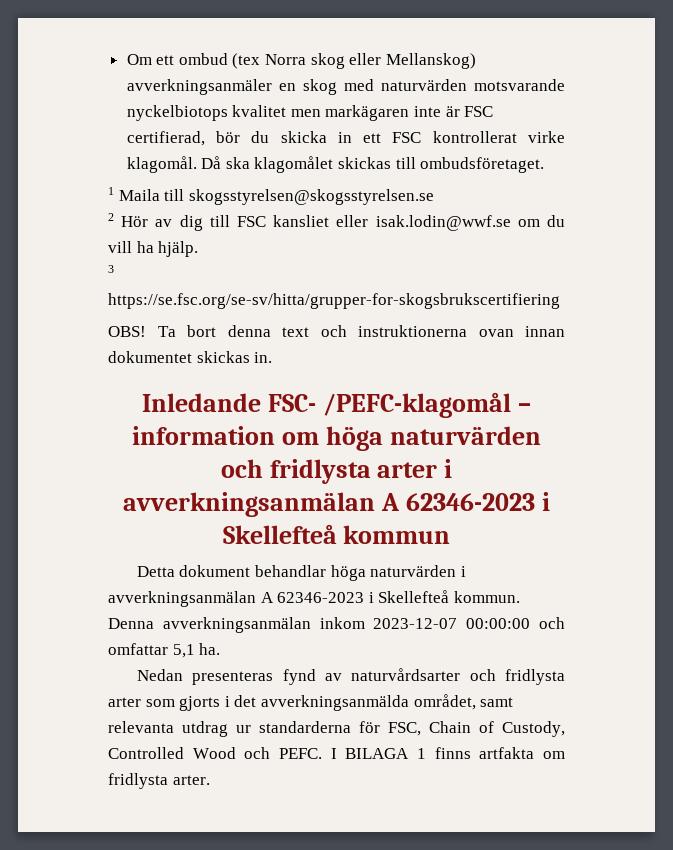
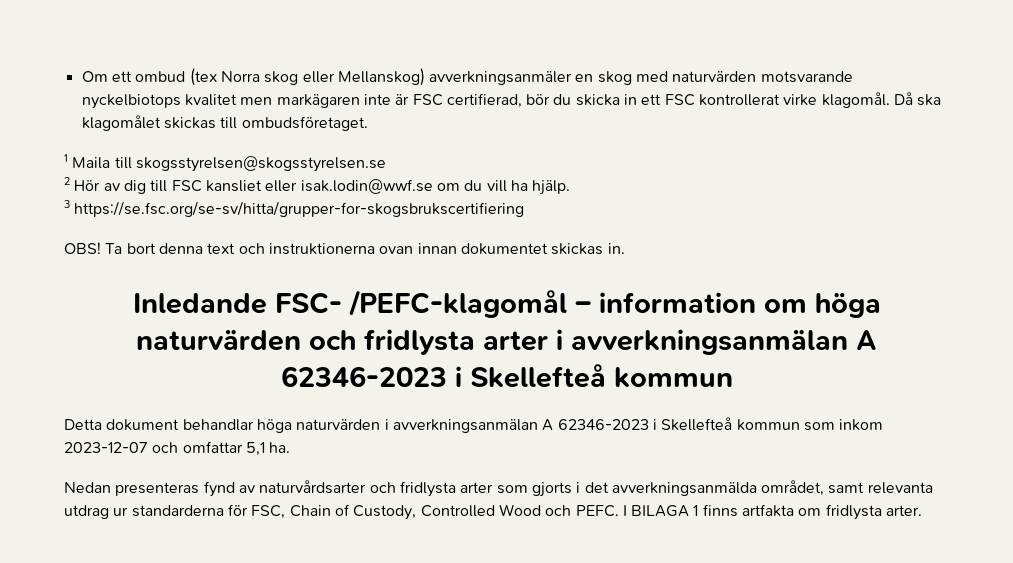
- Detta dokument behandlar höga naturvärden i avverkningsanmälan A 62346-2023 i Skellefteå kommun. Denna avverkningsanmälan inkom 2023-12-07 00:00:00 och omfattar 5,1 ha.
+ Detta dokument behandlar höga naturvärden i avverkningsanmälan A 62346-2023 i Skellefteå kommun som inkom 2023-12-07 och omfattar 5,1 ha.

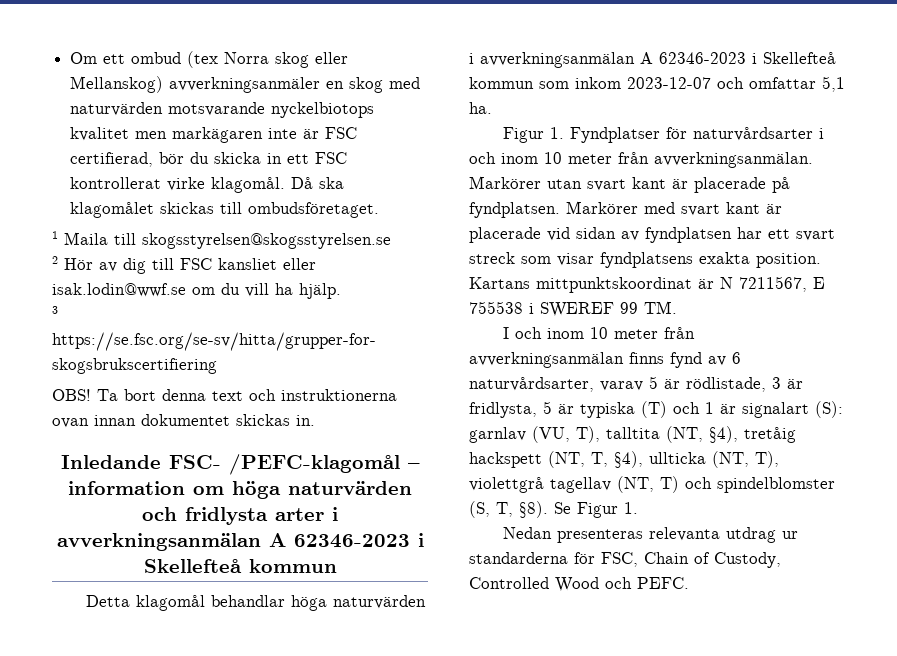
- Detta dokument behandlar höga naturvärden i avverkningsanmälan A 62346-2023 i Skellefteå kommun som inkom 2023-12-07 och omfattar 5,1 ha.
+ Detta klagomål behandlar höga naturvärden i avverkningsanmälan A 62346-2023 i Skellefteå kommun som inkom 2023-12-07 och omfattar 5,1 ha.
- Nedan presenteras fynd av naturvårdsarter och fridlysta arter som gjorts i det avverkningsanmälda området, samt relevanta utdrag ur standarderna för FSC, Chain of Custody, Controlled Wood och PEFC. I BILAGA 1 finns artfakta om fridlysta arter.
+ Figur 1. Fyndplatser för naturvårdsarter i och inom 10 meter från avverkningsanmälan. Markörer utan svart kant är placerade på fyndplatsen. Markörer med svart kant är placerade vid sidan av fyndplatsen har ett svart streck som visar fyndplatsens exakta position. Kartans mittpunktskoordinat är N 7211567, E 755538 i SWEREF 99 TM.
+ I och inom 10 meter från avverkningsanmälan finns fynd av 6 naturvårdsarter, varav 5 är rödlistade, 3 är fridlysta, 5 är typiska (T) och 1 är signalart (S): garnlav (VU, T), talltita (NT, §4), tretåig hackspett (NT, T, §4), ullticka (NT, T), violettgrå tagellav (NT, T) och spindelblomster (S, T, §8). Se Figur 1.
+ Nedan presenteras relevanta utdrag ur standarderna för FSC, Chain of Custody, Controlled Wood och PEFC.

